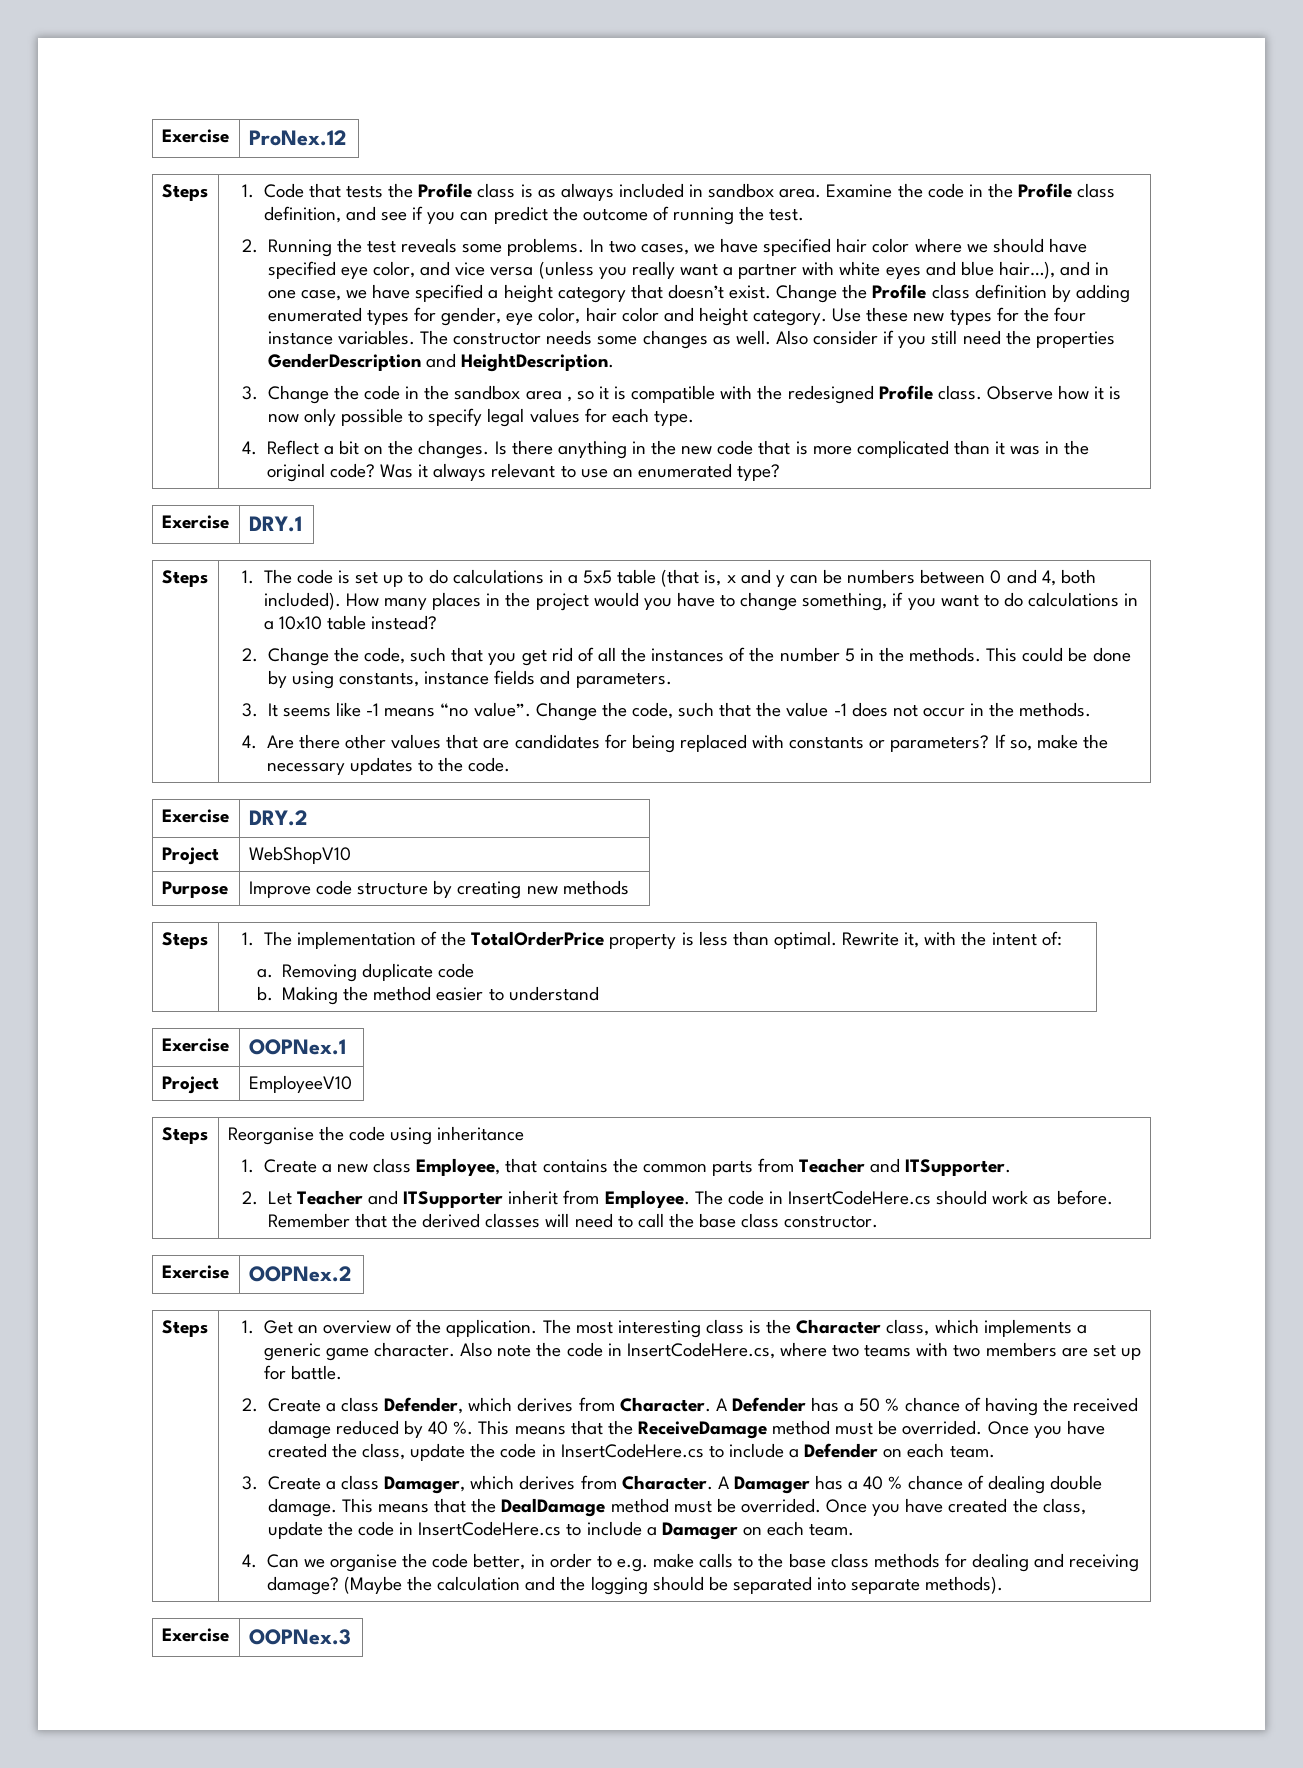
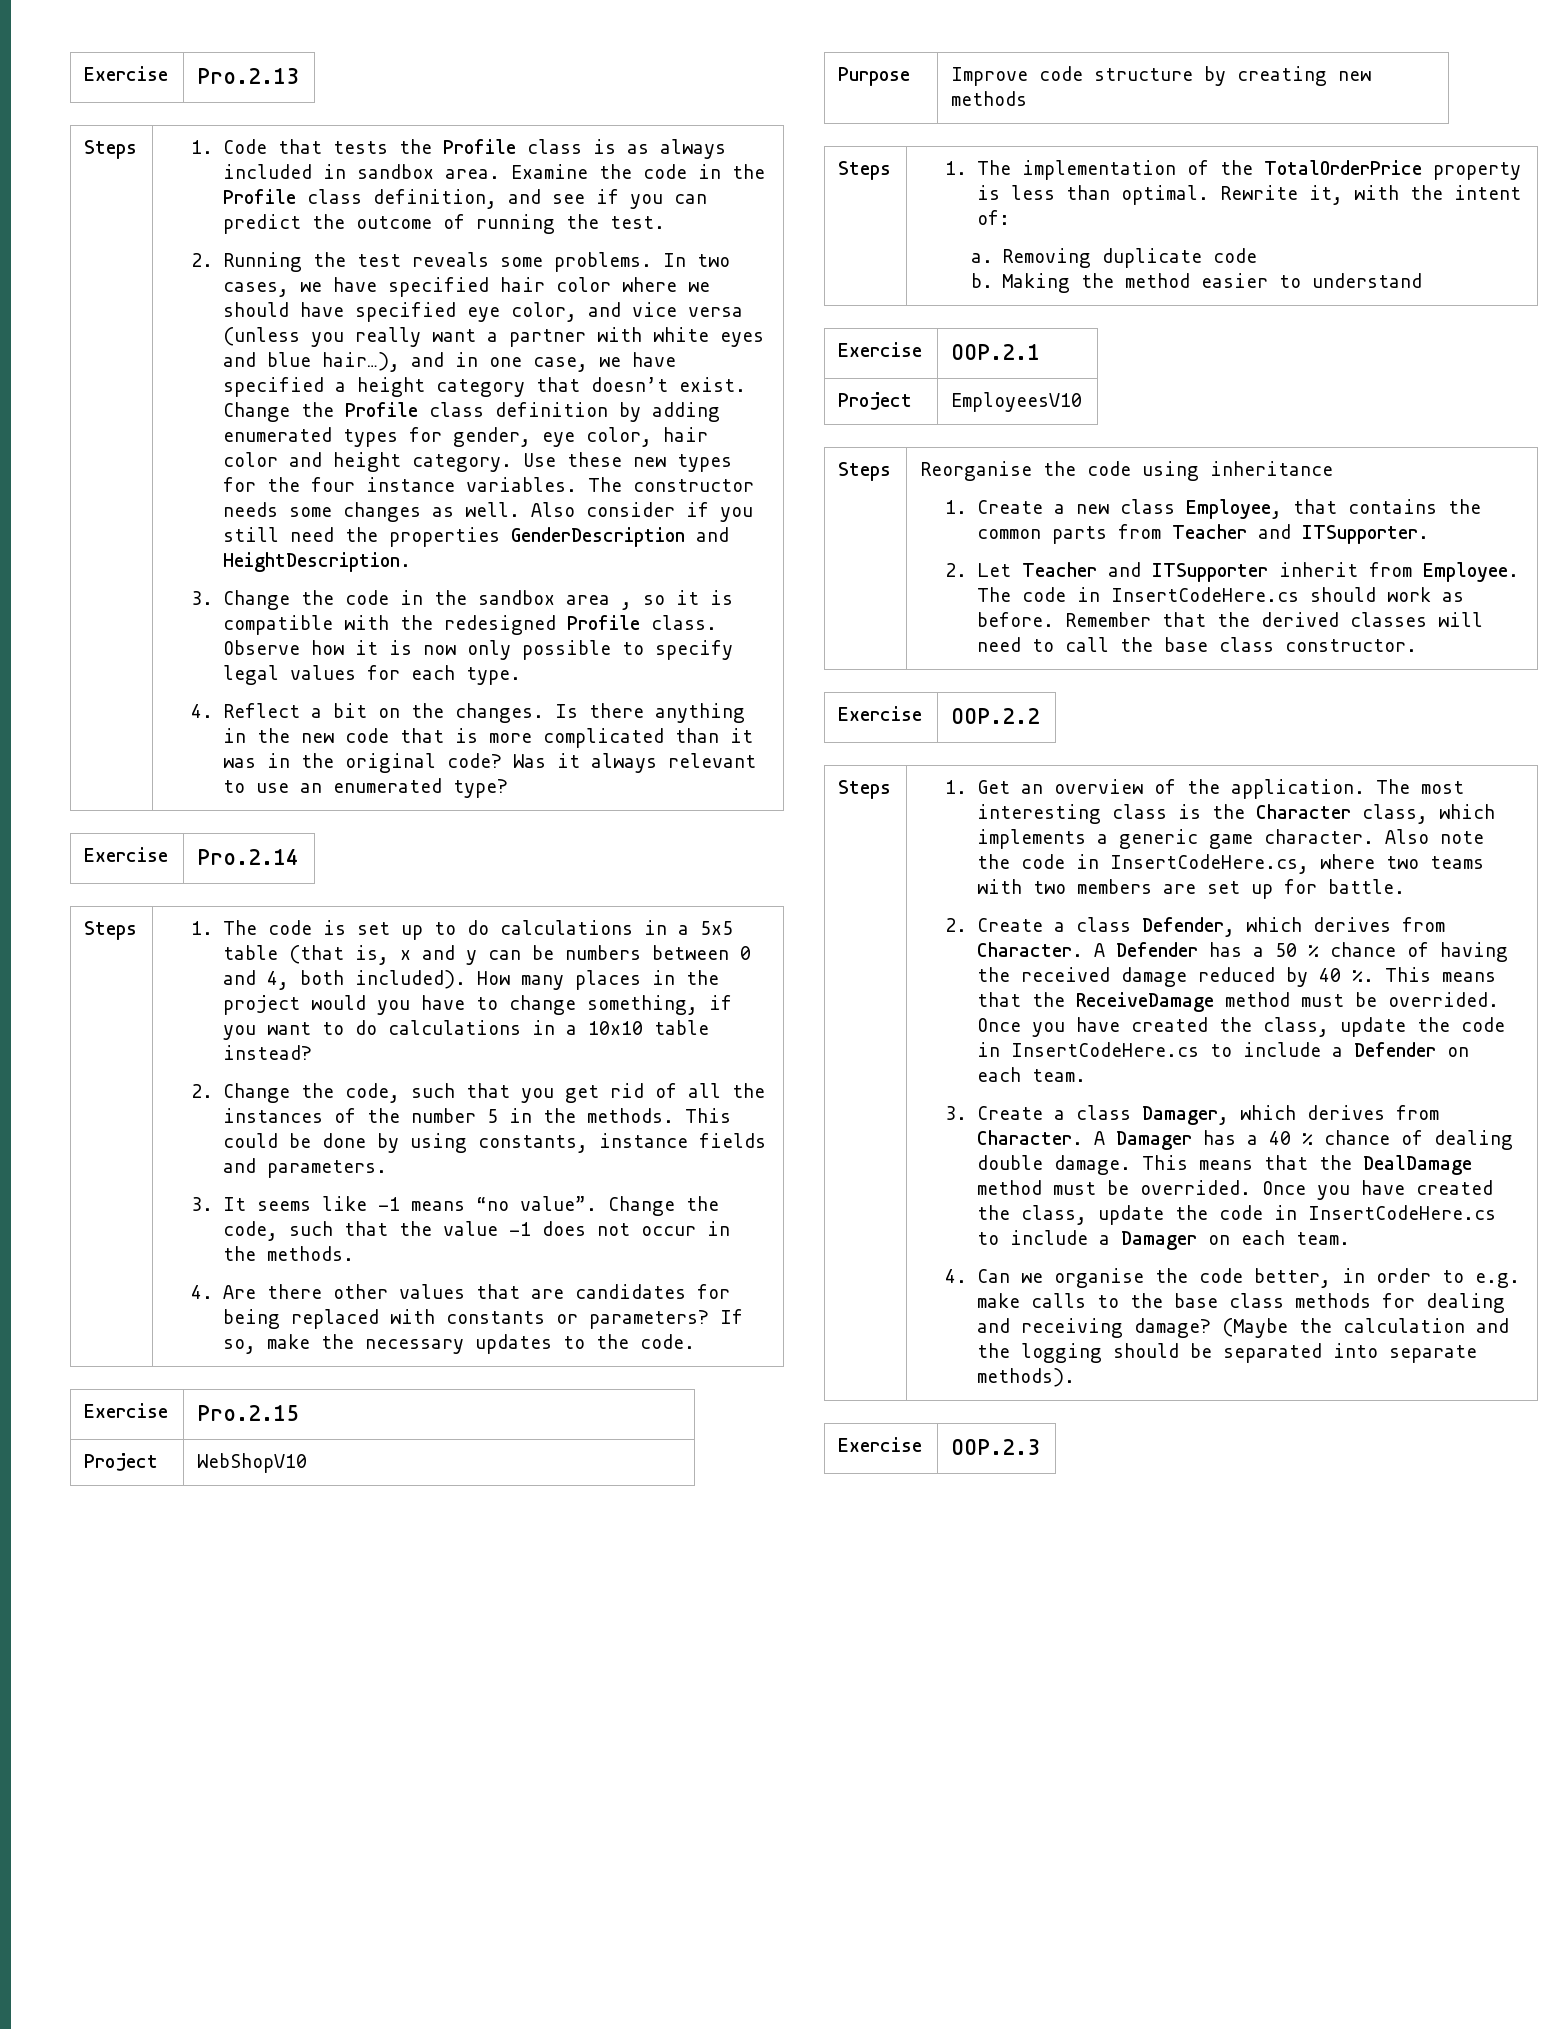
- Exercise | ProNex.12
+ Exercise | Pro.2.13
- Exercise | DRY.1
+ Exercise | Pro.2.14
- Exercise | DRY.2
+ Exercise | Pro.2.15
- Exercise | OOPNex.1
- Project | EmployeeV10
+ Exercise | OOP.2.1
+ Project | EmployeesV10
- Exercise | OOPNex.2
+ Exercise | OOP.2.2
- Exercise | OOPNex.3
+ Exercise | OOP.2.3

